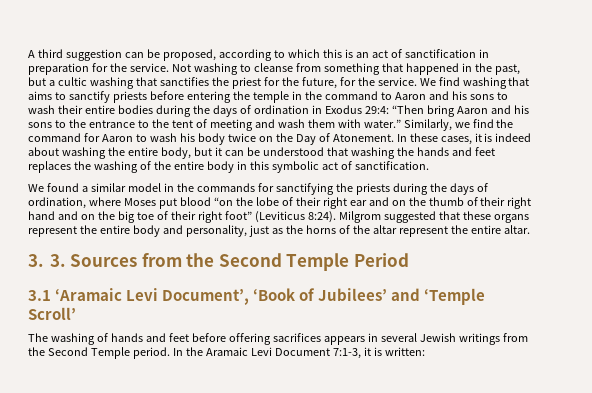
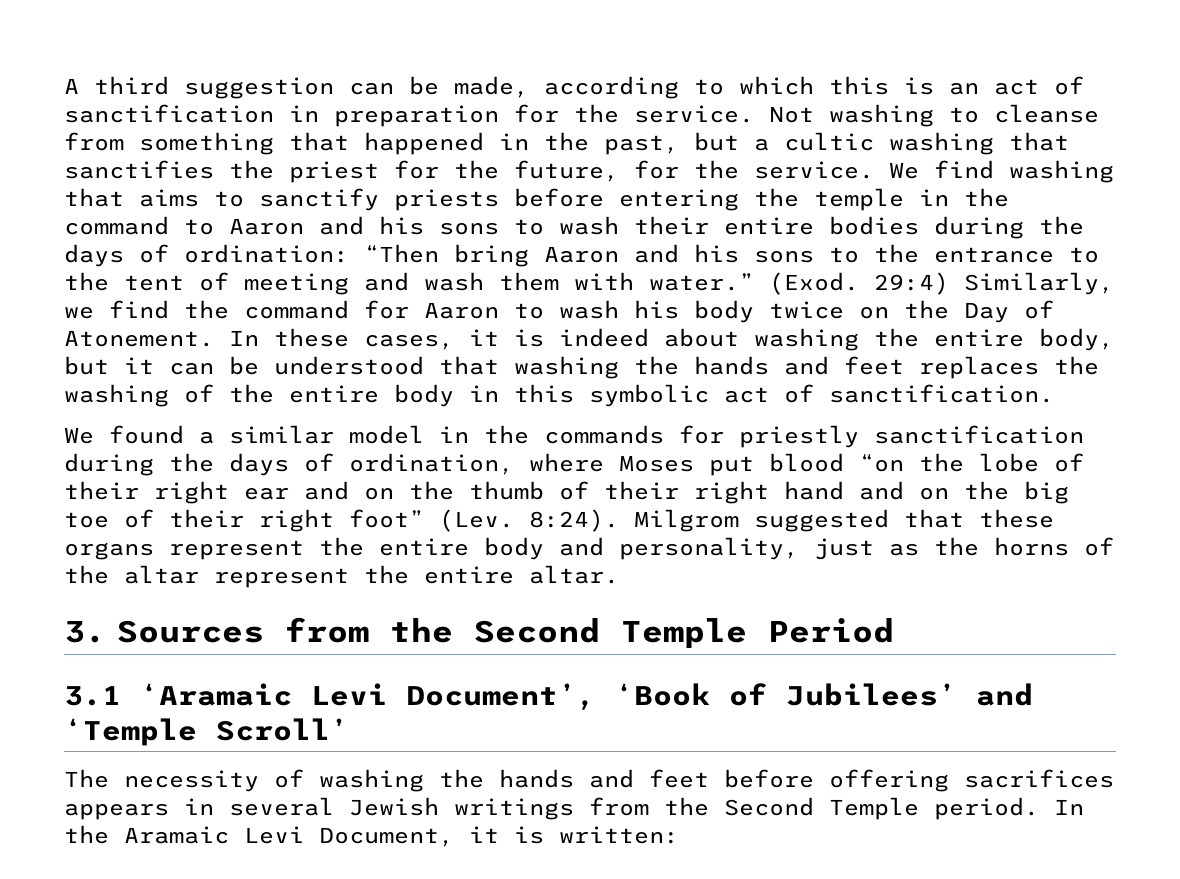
- A third suggestion can be proposed, according to which this is an act of sanctification in preparation for the service.
+ A third suggestion can be made, according to which this is an act of sanctification in preparation for the service.
- We find washing that aims to sanctify priests before entering the temple in the command to Aaron and his sons to wash their entire bodies during the days of ordination in Exodus 29:4: “Then bring Aaron and his sons to the entrance to the tent of meeting and wash them with water.”
+ We find washing that aims to sanctify priests before entering the temple in the command to Aaron and his sons to wash their entire bodies during the days of ordination: “Then bring Aaron and his sons to the entrance to the tent of meeting and wash them with water.”
- Similarly, we find the command for Aaron to wash his body twice on the Day of Atonement.
+ (Exod. 29:4) Similarly, we find the command for Aaron to wash his body twice on the Day of Atonement.
- We found a similar model in the commands for sanctifying the priests during the days of ordination, where Moses put blood “on the lobe of their right ear and on the thumb of their right hand and on the big toe of their right foot” (Leviticus 8:24).
+ We found a similar model in the commands for priestly sanctification during the days of ordination, where Moses put blood “on the lobe of their right ear and on the thumb of their right hand and on the big toe of their right foot” (Lev. 8:24).
- 3. 3. Sources from the Second Temple Period
+ 3. Sources from the Second Temple Period
- The washing of hands and feet before offering sacrifices appears in several Jewish writings from the Second Temple period.
+ The necessity of washing the hands and feet before offering sacrifices appears in several Jewish writings from the Second Temple period.
- In the Aramaic Levi Document 7:1-3, it is written:
+ In the Aramaic Levi Document, it is written:

